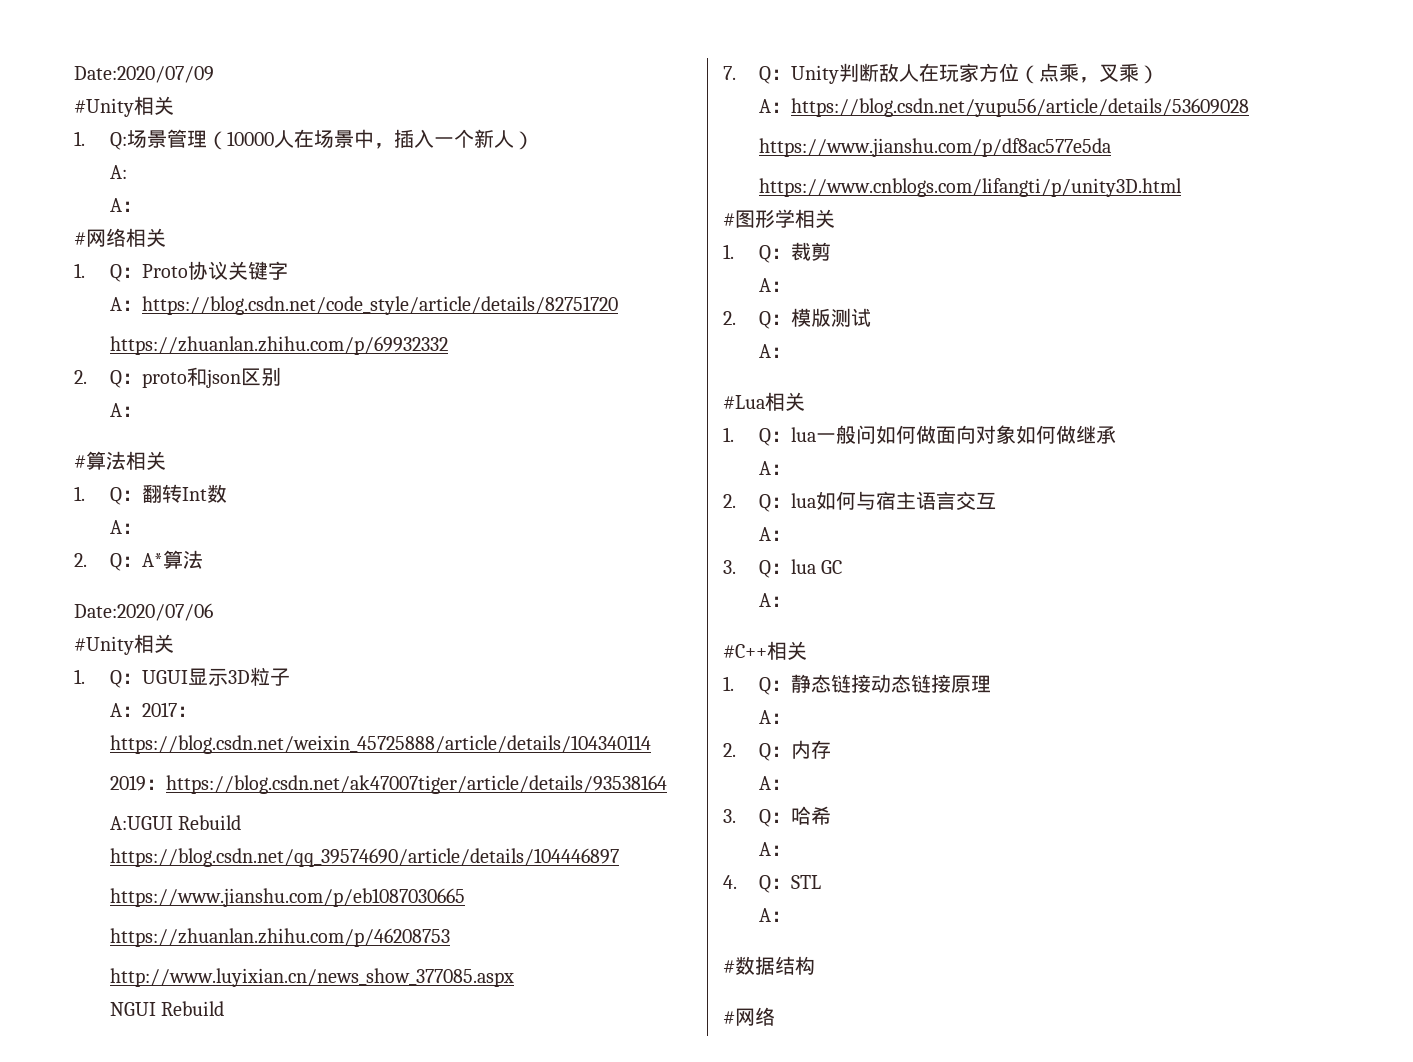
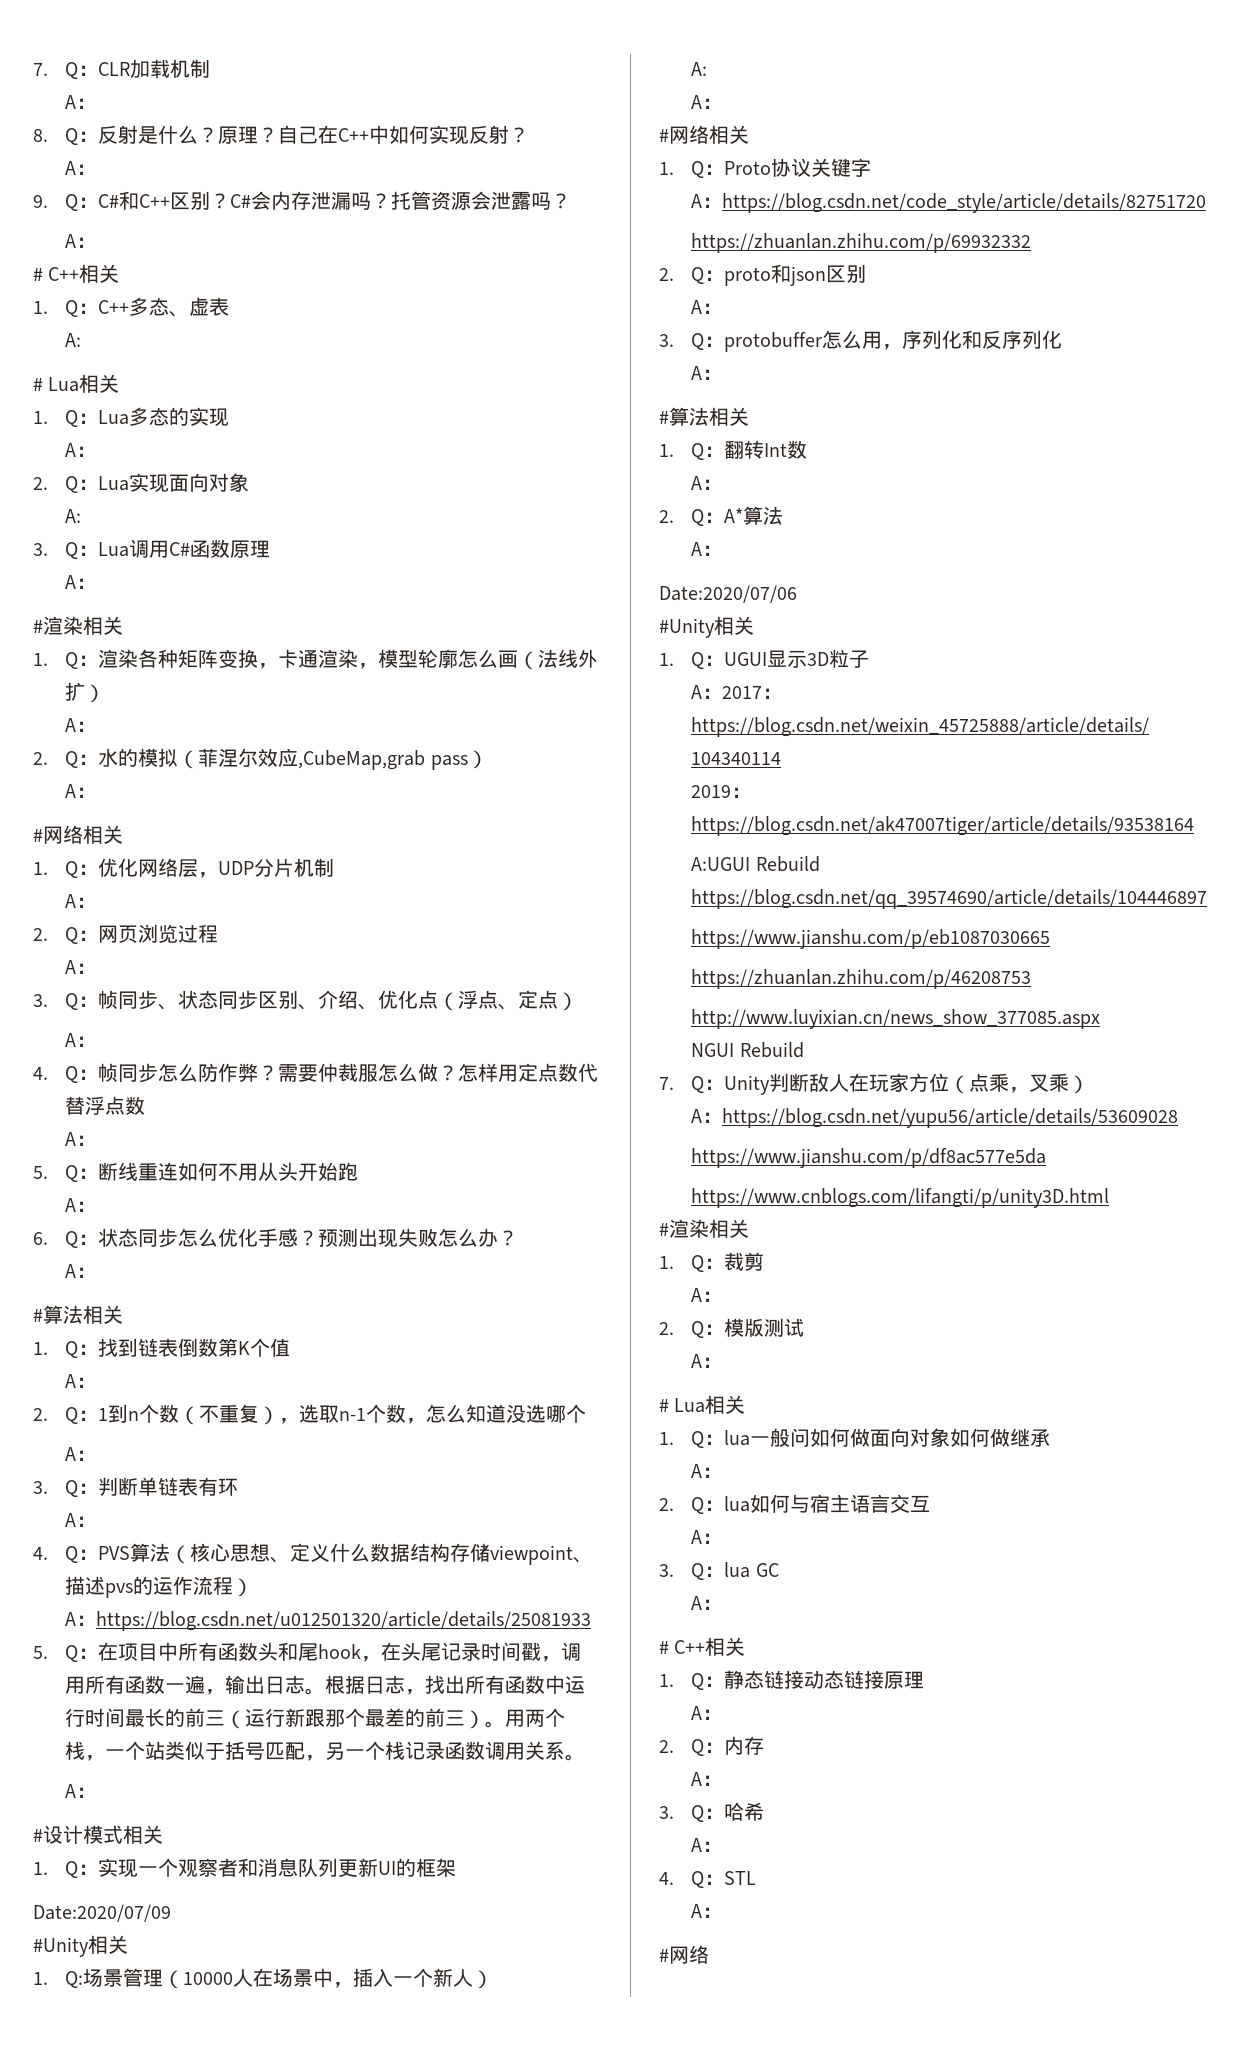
+ 7. Q：CLR加载机制
+ A：
+ 8. Q：反射是什么？原理？自己在C++中如何实现反射？
+ A：
+ 9. Q：C#和C++区别？C#会内存泄漏吗？托管资源会泄露吗？
+ A：
+ # C++相关
+ 1. Q：C++多态、虚表
+ A:
+ # Lua相关
+ 1. Q：Lua多态的实现
+ A：
+ 2. Q：Lua实现面向对象
+ A:
+ 3. Q：Lua调用C#函数原理
+ A：
+ #渲染相关
+ 1. Q：渲染各种矩阵变换，卡通渲染，模型轮廓怎么画（法线外扩）
+ A：
+ 2. Q：水的模拟（菲涅尔效应,CubeMap,grab pass）
+ A：
+ #网络相关
+ 1. Q：优化网络层，UDP分片机制
+ A：
+ 2. Q：网页浏览过程
+ A：
+ 3. Q：帧同步、状态同步区别、介绍、优化点（浮点、定点）
+ A：
+ 4. Q：帧同步怎么防作弊？需要仲裁服怎么做？怎样用定点数代替浮点数
+ A：
+ 5. Q：断线重连如何不用从头开始跑
+ A：
+ 6. Q：状态同步怎么优化手感？预测出现失败怎么办？
+ A：
+ #算法相关
+ 1. Q：找到链表倒数第K个值
+ A：
+ 2. Q：1到n个数（不重复），选取n-1个数，怎么知道没选哪个
+ A：
+ 3. Q：判断单链表有环
+ A：
+ 4. Q：PVS算法（核心思想、定义什么数据结构存储viewpoint、描述pvs的运作流程）
+ A：https://blog.csdn.net/u012501320/article/details/25081933
+ 5. Q：在项目中所有函数头和尾hook，在头尾记录时间戳，调用所有函数一遍，输出日志。根据日志，找出所有函数中运行时间最长的前三（运行新跟那个最差的前三）。用两个栈，一个站类似于括号匹配，另一个栈记录函数调用关系。
+ A：
+ #设计模式相关
+ 1. Q：实现一个观察者和消息队列更新UI的框架
+ 3. Q：protobuffer怎么用，序列化和反序列化
+ A：
  2. Q：A*算法
+ A：
  https://www.cnblogs.com/lifangti/p/unity3D.html
- #图形学相关
+ #渲染相关
  2. Q：模版测试
  A：
- #Lua相关
+ # Lua相关
  3. Q：lua GC
  A：
- #C++相关
+ # C++相关
- #数据结构

